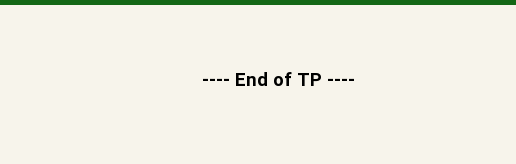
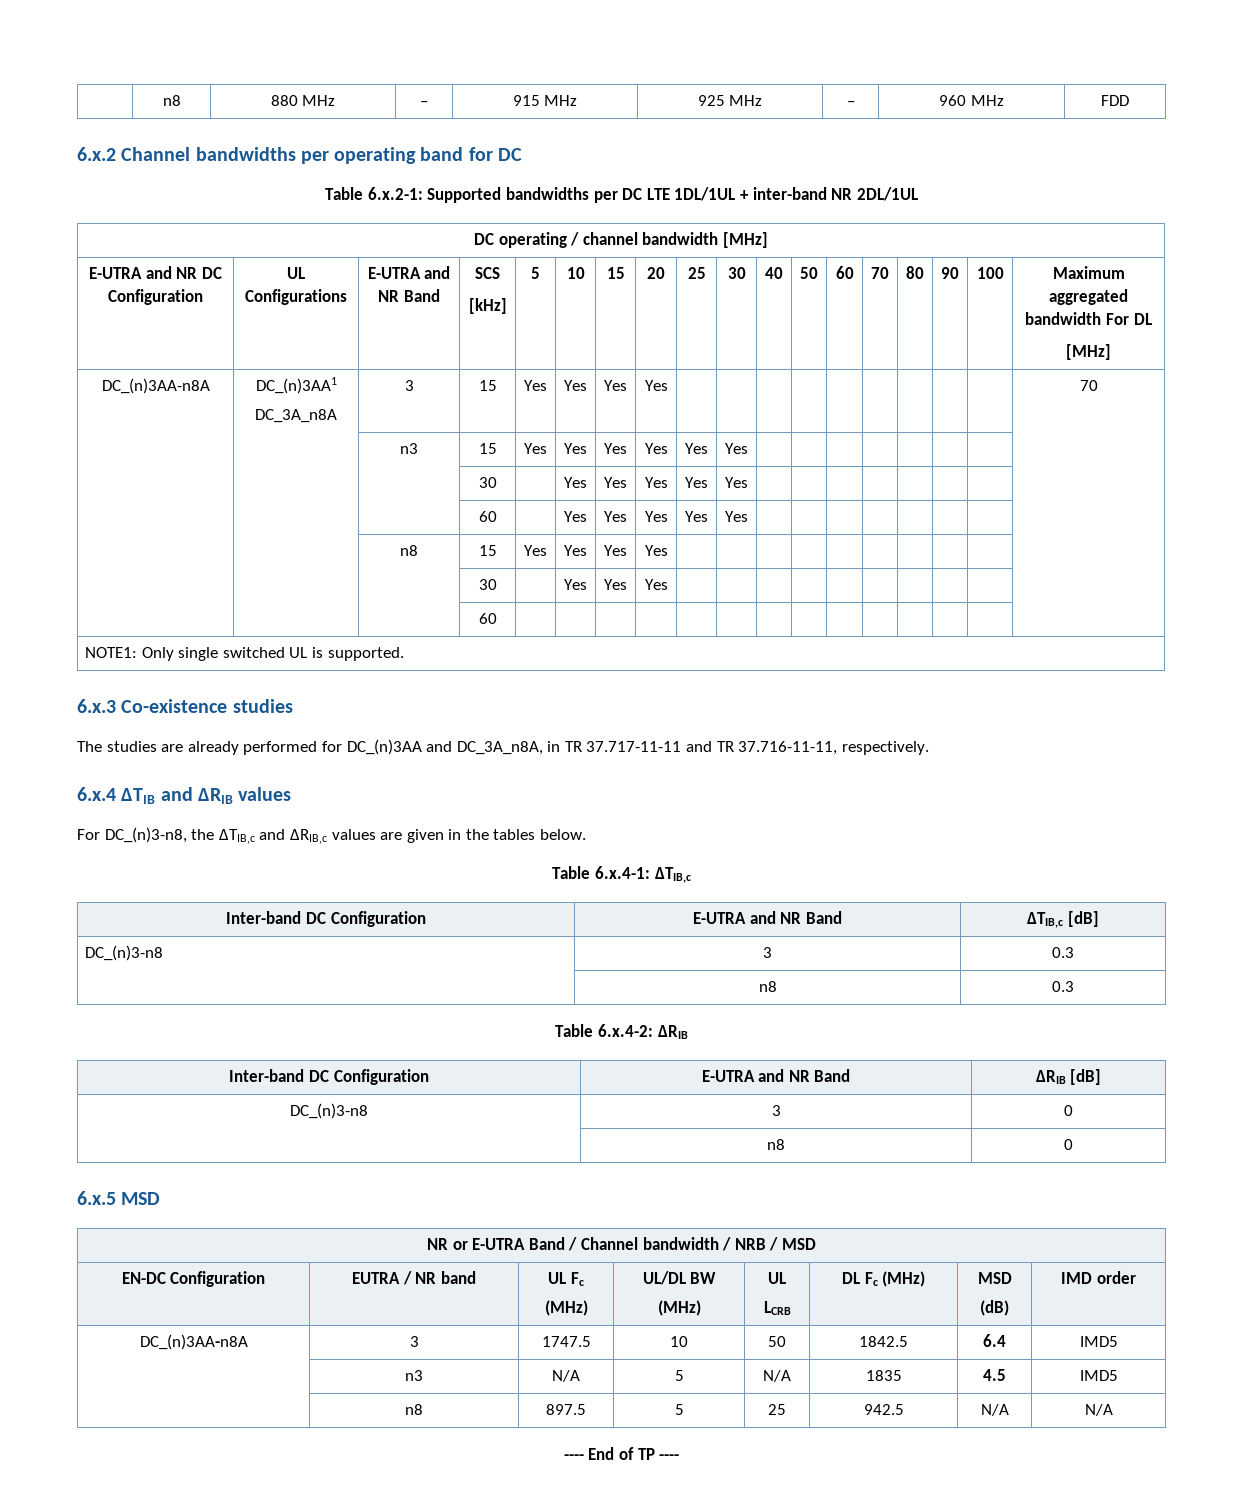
+ | n8 | 880 MHz | – | 915 MHz | 925 MHz | – | 960 MHz | FDD
+ 6.x.2 Channel bandwidths per operating band for DC
+ Table 6.x.2-1: Supported bandwidths per DC LTE 1DL/1UL + inter-band NR 2DL/1UL
+ DC operating / channel bandwidth [MHz]
+ E-UTRA and NR DC Configuration | UL Configurations | E-UTRA and NR Band | SCS
+ [kHz] | 5 | 10 | 15 | 20 | 25 | 30 | 40 | 50 | 60 | 70 | 80 | 90 | 100 | Maximum aggregated bandwidth For DL
+ [MHz]
+ DC_(n)3AA-n8A | DC_(n)3AA1
+ DC_3A_n8A | 3 | 15 | Yes | Yes | Yes | Yes | | | | | | | | | | 70
+ | | n3 | 15 | Yes | Yes | Yes | Yes | Yes | Yes | | | | | | | |
+ | | | 30 | | Yes | Yes | Yes | Yes | Yes | | | | | | | |
+ | | | 60 | | Yes | Yes | Yes | Yes | Yes | | | | | | | |
+ | | n8 | 15 | Yes | Yes | Yes | Yes | | | | | | | | | |
+ | | | 30 | | Yes | Yes | Yes | | | | | | | | | |
+ | | | 60 | | | | | | | | | | | | | |
+ NOTE1: Only single switched UL is supported.
+ 6.x.3 Co-existence studies
+ The studies are already performed for DC_(n)3AA and DC_3A_n8A, in TR 37.717-11-11 and TR 37.716-11-11, respectively.
+ 6.x.4 ∆TIB and ∆RIB values
+ For DC_(n)3-n8, the ΔTIB,c and ΔRIB,c values are given in the tables below.
+ Table 6.x.4-1: ΔTIB,c
+ Inter-band DC Configuration | E-UTRA and NR Band | ΔTIB,c [dB]
+ DC_(n)3-n8 | 3 | 0.3
+ | n8 | 0.3
+ Table 6.x.4-2: ΔRIB
+ Inter-band DC Configuration | E-UTRA and NR Band | ΔRIB [dB]
+ DC_(n)3-n8 | 3 | 0
+ | n8 | 0
+ 6.x.5 MSD
+ NR or E-UTRA Band / Channel bandwidth / NRB / MSD
+ EN-DC Configuration | EUTRA / NR band | UL Fc
+ (MHz) | UL/DL BW
+ (MHz) | UL
+ LCRB | DL Fc (MHz) | MSD
+ (dB) | IMD order
+ DC_(n)3AA-n8A | 3 | 1747.5 | 10 | 50 | 1842.5 | 6.4 | IMD5
+ | n3 | N/A | 5 | N/A | 1835 | 4.5 | IMD5
+ | n8 | 897.5 | 5 | 25 | 942.5 | N/A | N/A

